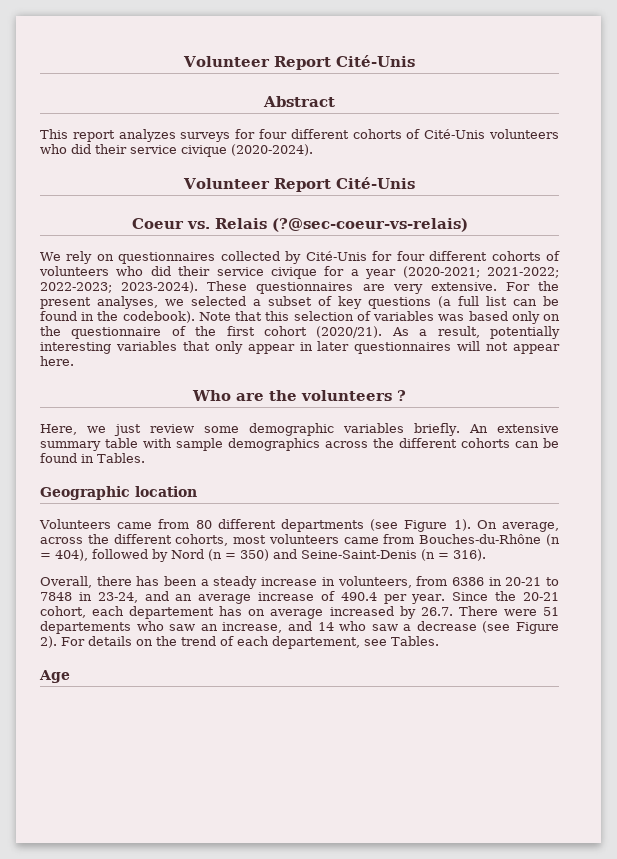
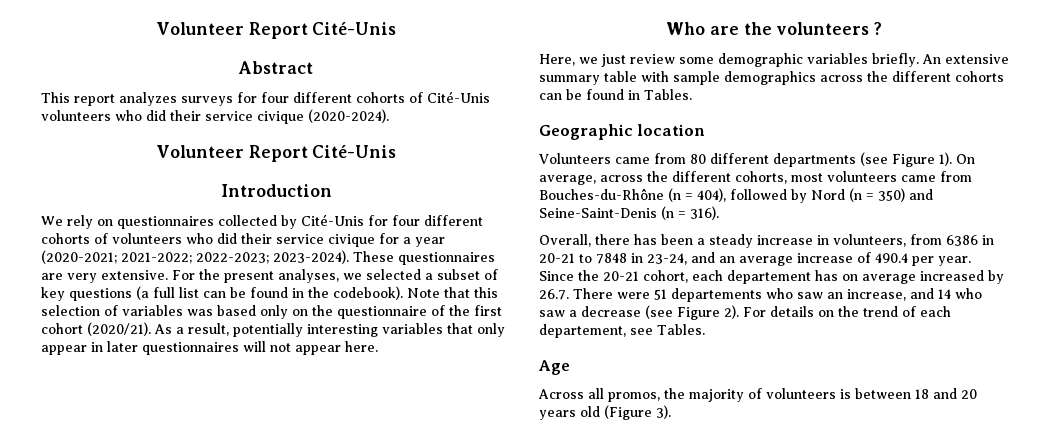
- Coeur vs. Relais (?@sec-coeur-vs-relais)
+ Introduction
+ Across all promos, the majority of volunteers is between 18 and 20 years old (Figure 3).

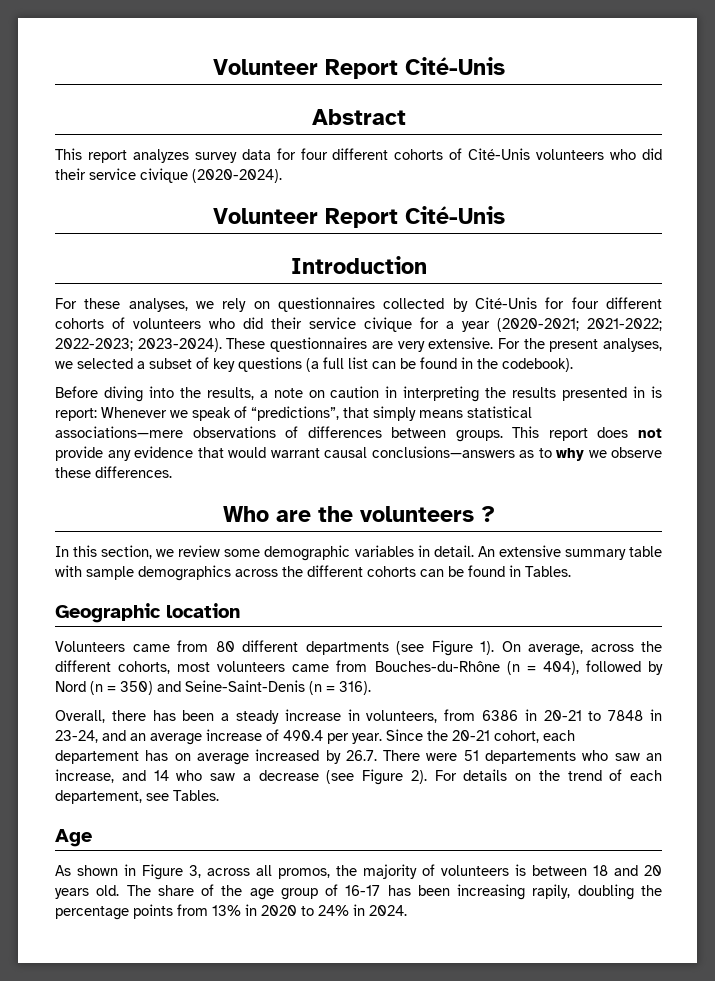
- This report analyzes surveys for four different cohorts of Cité-Unis volunteers who did their service civique (2020-2024).
+ This report analyzes survey data for four different cohorts of Cité-Unis volunteers who did their service civique (2020-2024).
- We rely on questionnaires collected by Cité-Unis for four different cohorts of volunteers who did their service civique for a year (2020-2021; 2021-2022; 2022-2023; 2023-2024).
+ For these analyses, we rely on questionnaires collected by Cité-Unis for four different cohorts of volunteers who did their service civique for a year (2020-2021; 2021-2022; 2022-2023; 2023-2024).
- For the present analyses, we selected a subset of key questions (a full list can be found in the codebook). Note that this selection of variables was based only on the questionnaire of the first cohort (2020/21). As a result, potentially interesting variables that only appear in later questionnaires will not appear here.
+ For the present analyses, we selected a subset of key questions (a full list can be found in the codebook).
+ Before diving into the results, a note on caution in interpreting the results presented in is report: Whenever we speak of “predictions”, that simply means statistical associations—mere observations of differences between groups. This report does not provide any evidence that would warrant causal conclusions—answers as to why we observe these differences.
- Here, we just review some demographic variables briefly.
+ In this section, we review some demographic variables in detail.
- Across all promos, the majority of volunteers is between 18 and 20 years old (Figure 3).
+ As shown in Figure 3, across all promos, the majority of volunteers is between 18 and 20 years old. The share of the age group of 16-17 has been increasing rapily, doubling the percentage points from 13% in 2020 to 24% in 2024.

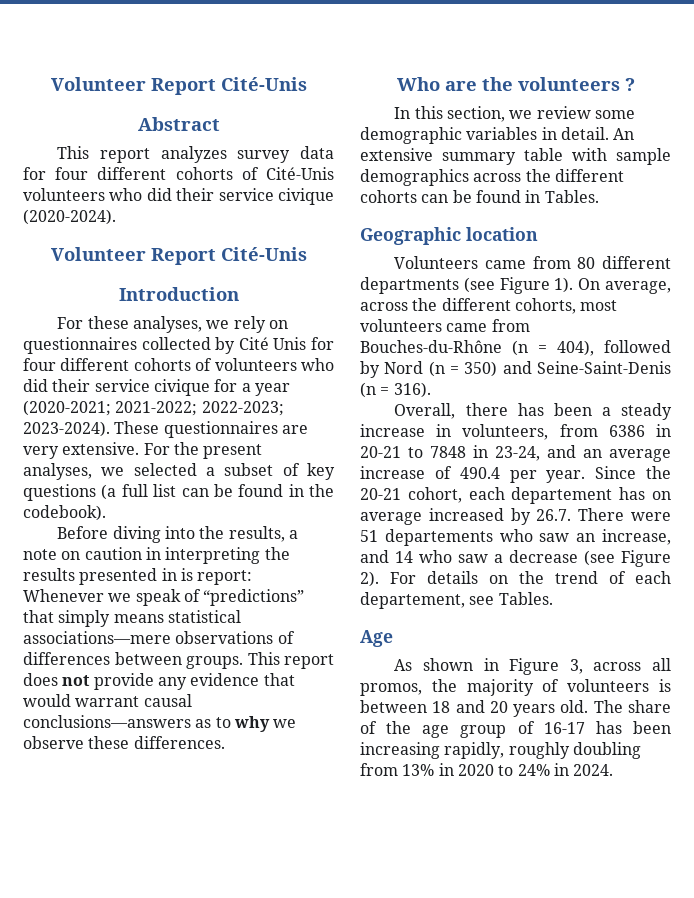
- For these analyses, we rely on questionnaires collected by Cité-Unis for four different cohorts of volunteers who did their service civique for a year (2020-2021; 2021-2022; 2022-2023; 2023-2024).
+ For these analyses, we rely on questionnaires collected by Cité Unis for four different cohorts of volunteers who did their service civique for a year (2020-2021; 2021-2022; 2022-2023; 2023-2024).
- Before diving into the results, a note on caution in interpreting the results presented in is report: Whenever we speak of “predictions”, that simply means statistical associations—mere observations of differences between groups.
+ Before diving into the results, a note on caution in interpreting the results presented in is report: Whenever we speak of “predictions” that simply means statistical associations—mere observations of differences between groups.
- The share of the age group of 16-17 has been increasing rapily, doubling the percentage points from 13% in 2020 to 24% in 2024.
+ The share of the age group of 16-17 has been increasing rapidly, roughly doubling from 13% in 2020 to 24% in 2024.

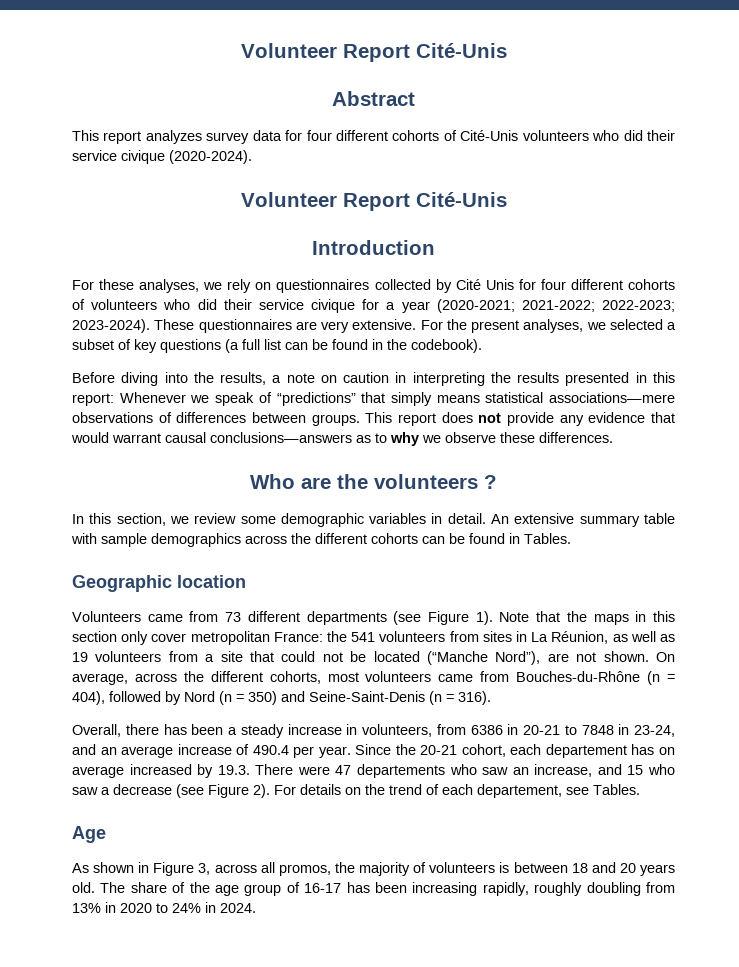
- Before diving into the results, a note on caution in interpreting the results presented in is report: Whenever we speak of “predictions” that simply means statistical associations—mere observations of differences between groups.
+ Before diving into the results, a note on caution in interpreting the results presented in this report: Whenever we speak of “predictions” that simply means statistical associations—mere observations of differences between groups.
- Volunteers came from 80 different departments (see Figure 1).
+ Volunteers came from 73 different departments (see Figure 1).
+ Note that the maps in this section only cover metropolitan France: the 541 volunteers from sites in La Réunion, as well as 19 volunteers from a site that could not be located (“Manche Nord”), are not shown.
- Since the 20-21 cohort, each departement has on average increased by 26.7. There were 51 departements who saw an increase, and 14 who saw a decrease (see Figure 2).
+ Since the 20-21 cohort, each departement has on average increased by 19.3. There were 47 departements who saw an increase, and 15 who saw a decrease (see Figure 2).

